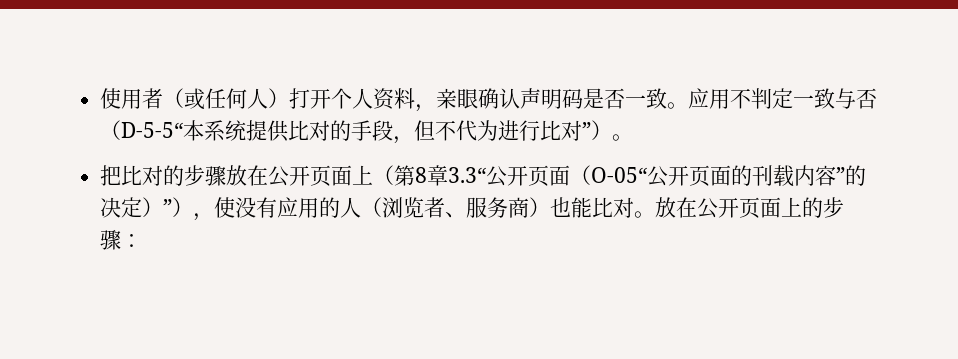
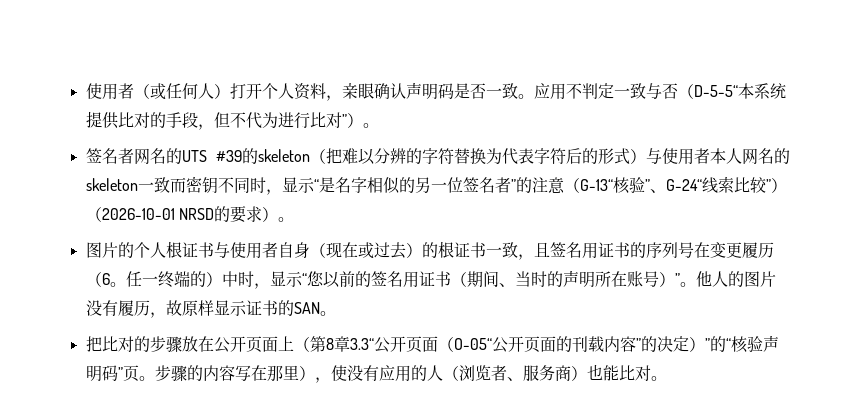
+ 签名者网名的UTS #39的skeleton（把难以分辨的字符替换为代表字符后的形式）与使用者本人网名的skeleton一致而密钥不同时，显示“是名字相似的另一位签名者”的注意（G-13“核验”、G-24“线索比较”）（2026-10-01 NRSD的要求）。
+ 图片的个人根证书与使用者自身（现在或过去）的根证书一致，且签名用证书的序列号在变更履历（6。任一终端的）中时，显示“您以前的签名用证书（期间、当时的声明所在账号）”。他人的图片没有履历，故原样显示证书的SAN。
- 把比对的步骤放在公开页面上（第8章3.3“公开页面（O-05“公开页面的刊载内容”的决定）”），使没有应用的人（浏览者、服务商）也能比对。放在公开页面上的步骤：
+ 把比对的步骤放在公开页面上（第8章3.3“公开页面（O-05“公开页面的刊载内容”的决定）”的“核验声明码”页。步骤的内容写在那里），使没有应用的人（浏览者、服务商）也能比对。

